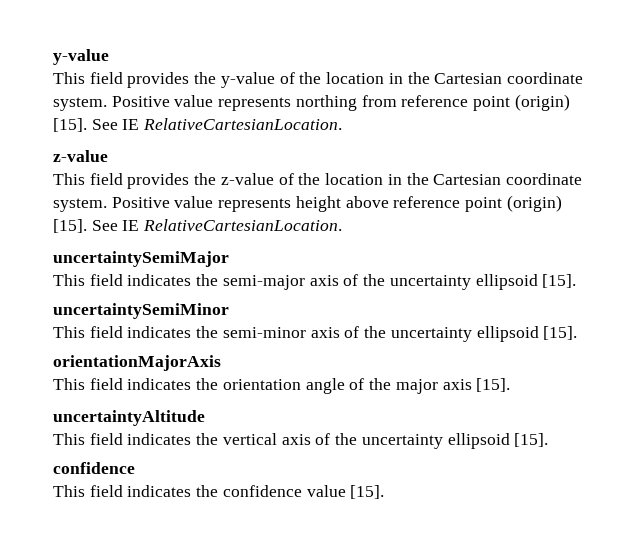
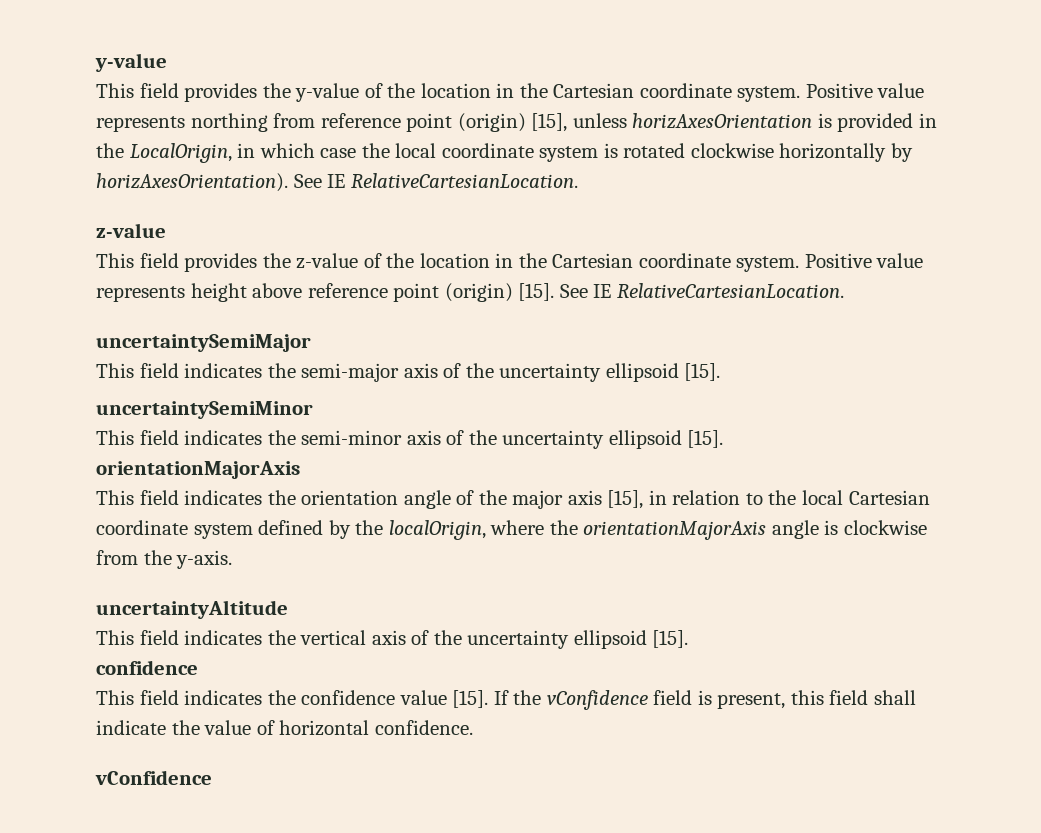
- Positive value represents northing from reference point (origin) [15].
+ Positive value represents northing from reference point (origin) [15], unless horizAxesOrientation is provided in the LocalOrigin, in which case the local coordinate system is rotated clockwise horizontally by horizAxesOrientation).
- This field indicates the orientation angle of the major axis [15].
+ This field indicates the orientation angle of the major axis [15], in relation to the local Cartesian coordinate system defined by the localOrigin, where the orientationMajorAxis angle is clockwise from the y-axis.
+ If the vConfidence field is present, this field shall indicate the value of horizontal confidence.
+ vConfidence

